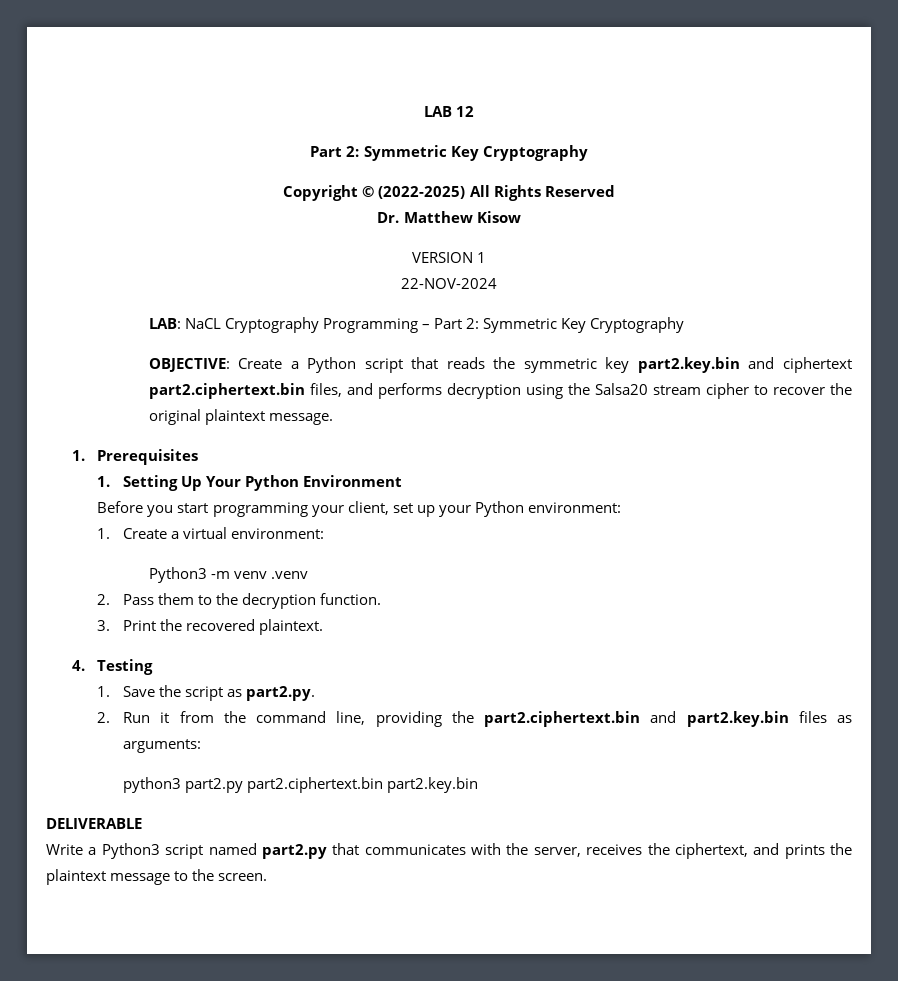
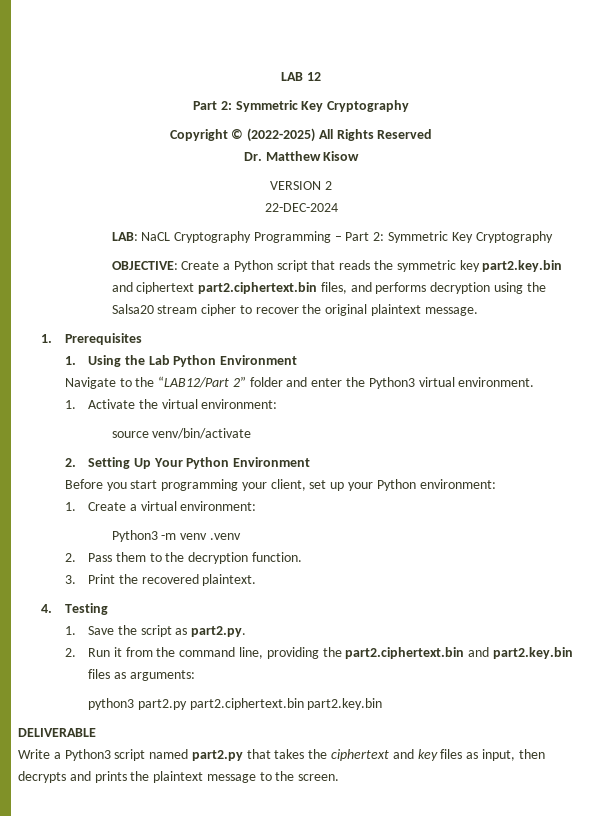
- VERSION 1
- 22-NOV-2024
+ VERSION 2
+ 22-DEC-2024
- 1. Setting Up Your Python Environment
+ 1. Using the Lab Python Environment
+ Navigate to the “LAB12/Part 2” folder and enter the Python3 virtual environment.
+ 1. Activate the virtual environment:
+ source venv/bin/activate
+ 2. Setting Up Your Python Environment
- Write a Python3 script named part2.py that communicates with the server, receives the ciphertext, and prints the plaintext message to the screen.
+ Write a Python3 script named part2.py that takes the ciphertext and key files as input, then decrypts and prints the plaintext message to the screen.

